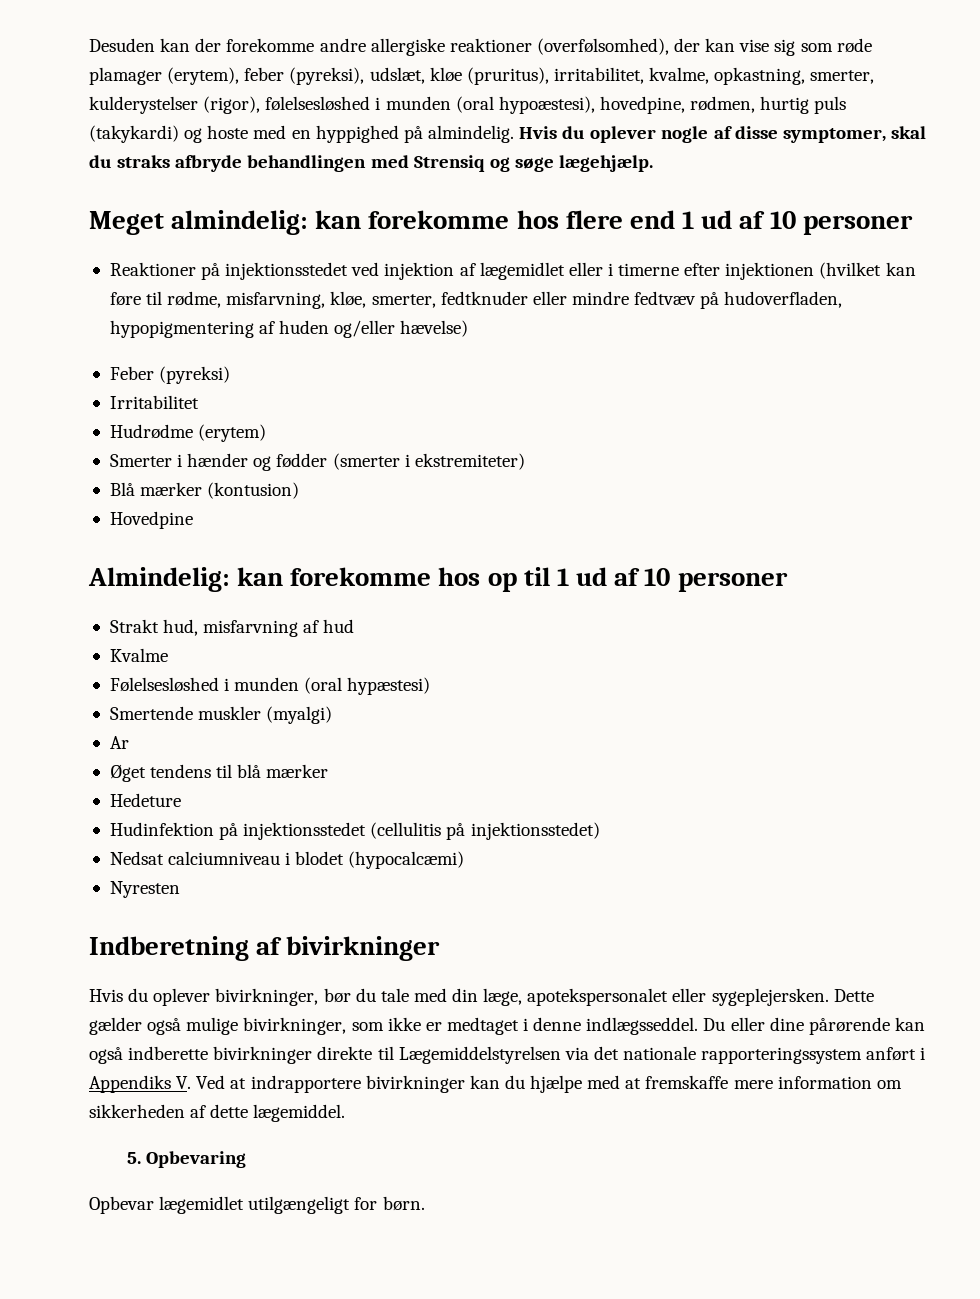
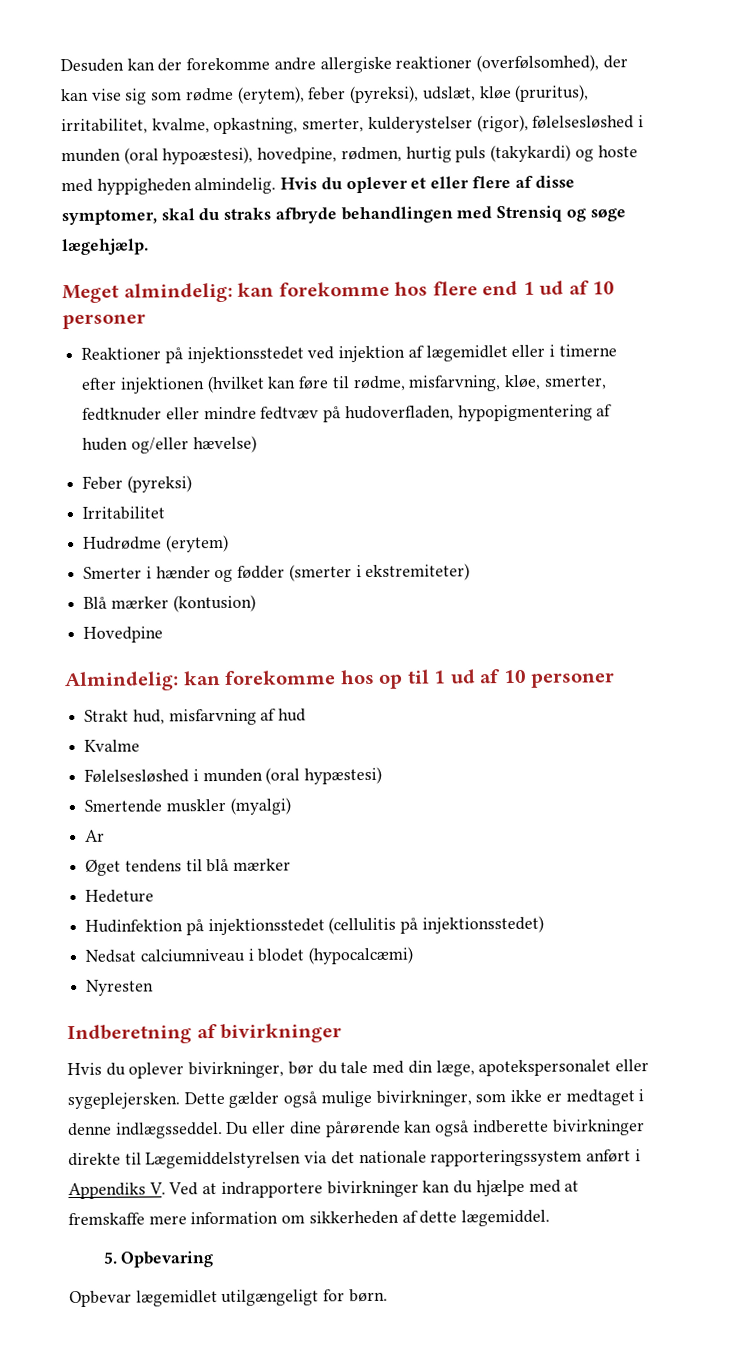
- Desuden kan der forekomme andre allergiske reaktioner (overfølsomhed), der kan vise sig som røde plamager (erytem), feber (pyreksi), udslæt, kløe (pruritus), irritabilitet, kvalme, opkastning, smerter, kulderystelser (rigor), følelsesløshed i munden (oral hypoæstesi), hovedpine, rødmen, hurtig puls (takykardi) og hoste med en hyppighed på almindelig.
+ Desuden kan der forekomme andre allergiske reaktioner (overfølsomhed), der kan vise sig som rødme (erytem), feber (pyreksi), udslæt, kløe (pruritus), irritabilitet, kvalme, opkastning, smerter, kulderystelser (rigor), følelsesløshed i munden (oral hypoæstesi), hovedpine, rødmen, hurtig puls (takykardi) og hoste med hyppigheden almindelig.
- Hvis du oplever nogle af disse symptomer, skal du straks afbryde behandlingen med Strensiq og søge lægehjælp.
+ Hvis du oplever et eller flere af disse symptomer, skal du straks afbryde behandlingen med Strensiq og søge lægehjælp.

